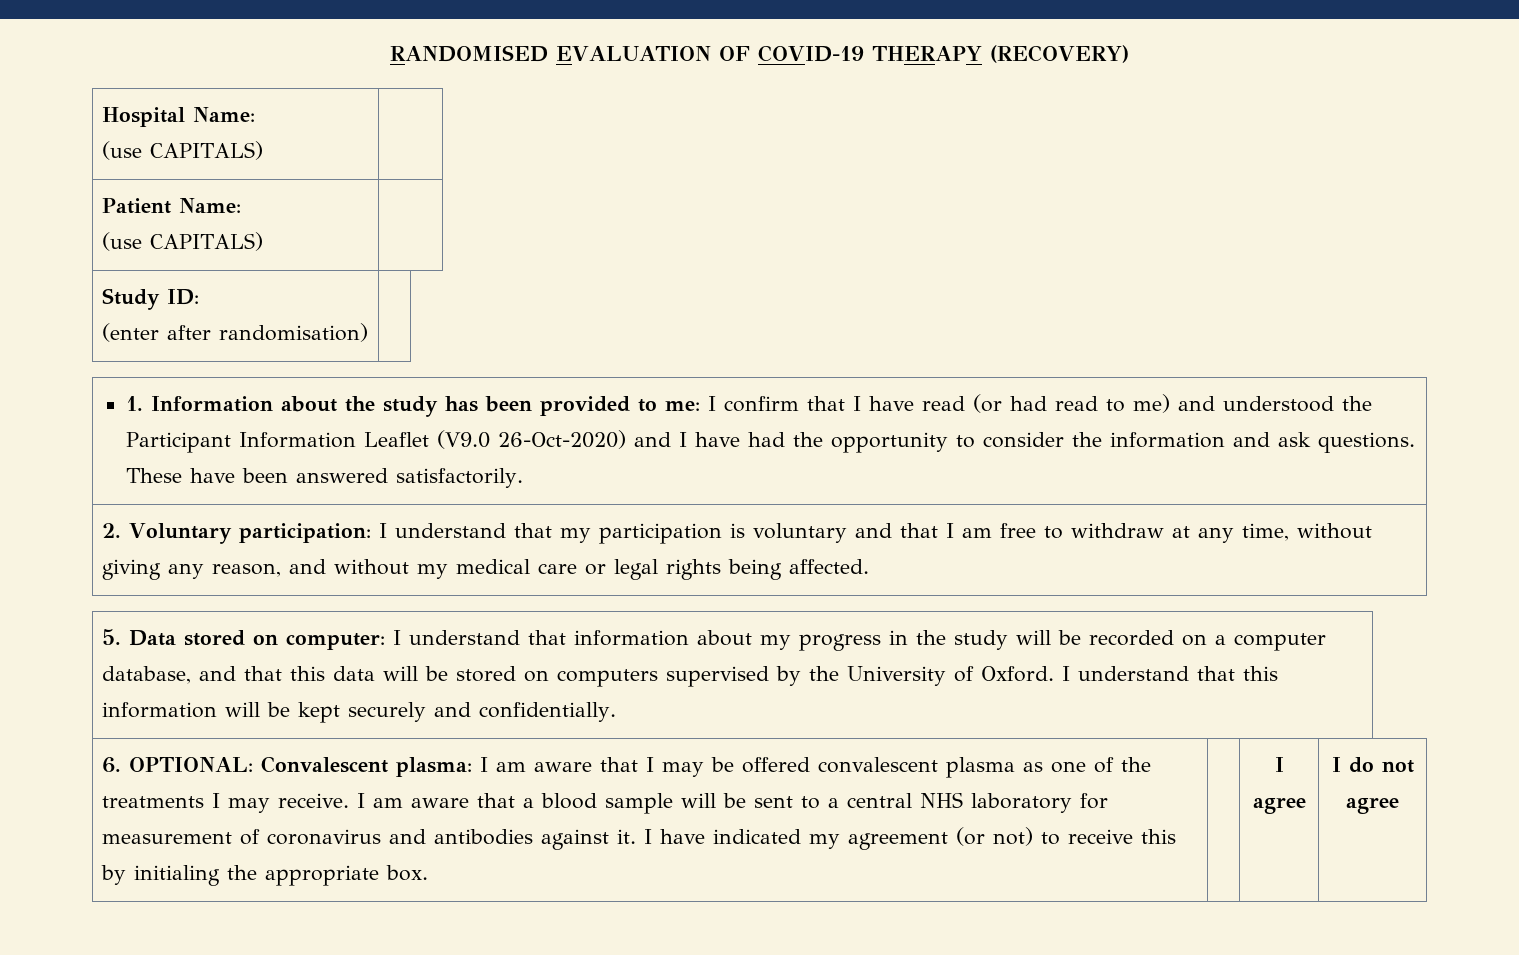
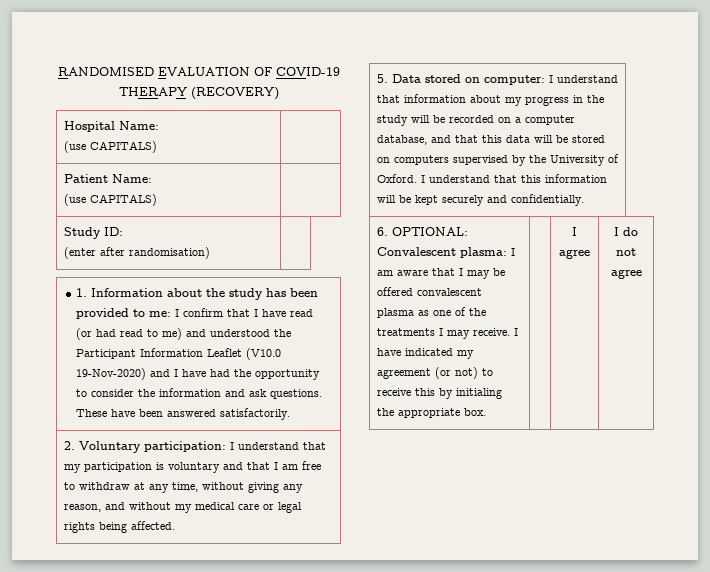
- 1. Information about the study has been provided to me: I confirm that I have read (or had read to me) and understood the Participant Information Leaflet (V9.0 26-Oct-2020) and I have had the opportunity to consider the information and ask questions.
+ 1. Information about the study has been provided to me: I confirm that I have read (or had read to me) and understood the Participant Information Leaflet (V10.0 19-Nov-2020) and I have had the opportunity to consider the information and ask questions.
- I am aware that a blood sample will be sent to a central NHS laboratory for measurement of coronavirus and antibodies against it. I have indicated my agreement (or not) to receive this by initialing the appropriate box.
+ I have indicated my agreement (or not) to receive this by initialing the appropriate box.

